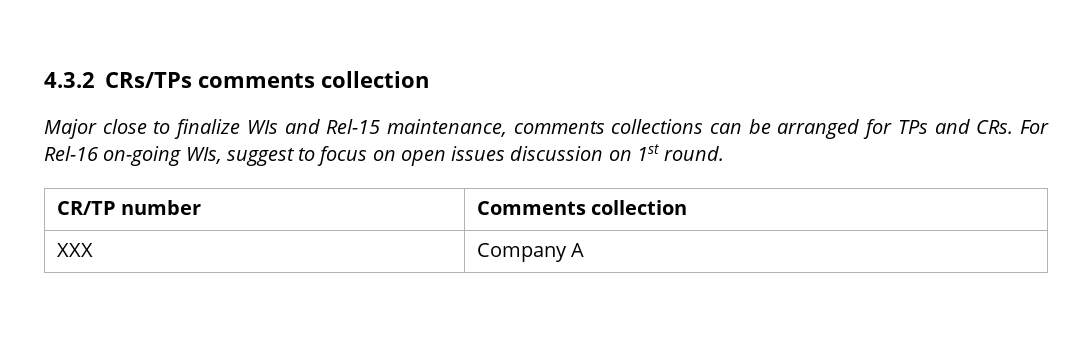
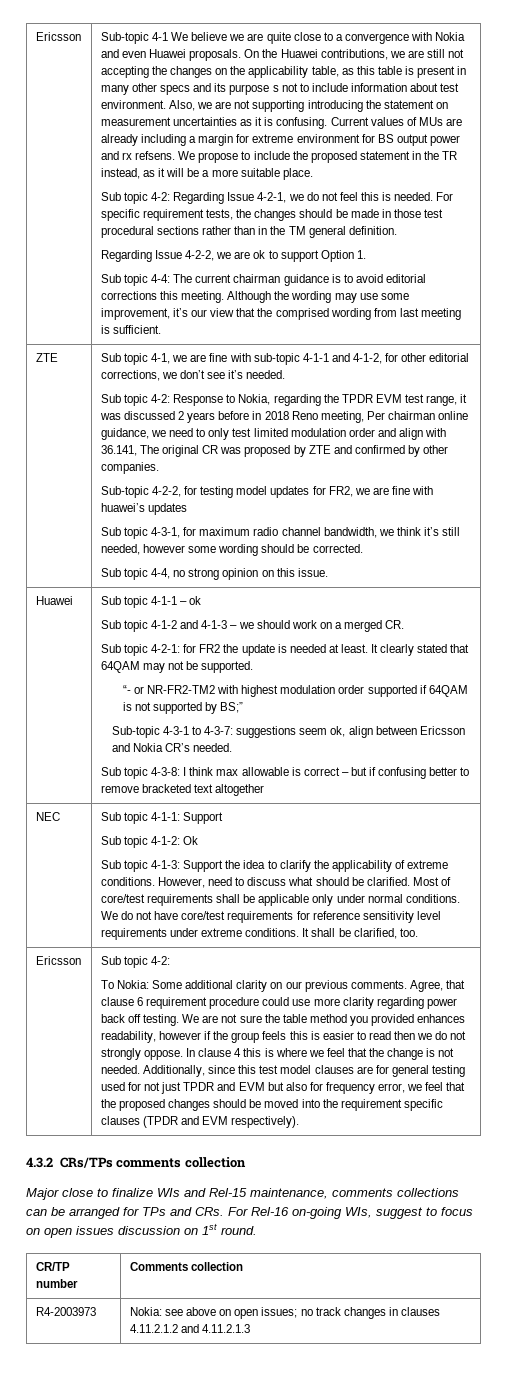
+ Ericsson | Sub-topic 4-1 We believe we are quite close to a convergence with Nokia and even Huawei proposals. On the Huawei contributions, we are still not accepting the changes on the applicability table, as this table is present in many other specs and its purpose s not to include information about test environment. Also, we are not supporting introducing the statement on measurement uncertainties as it is confusing. Current values of MUs are already including a margin for extreme environment for BS output power and rx refsens. We propose to include the proposed statement in the TR instead, as it will be a more suitable place.
+ Sub topic 4-2: Regarding Issue 4-2-1, we do not feel this is needed. For specific requirement tests, the changes should be made in those test procedural sections rather than in the TM general definition.
+ Regarding Issue 4-2-2, we are ok to support Option 1.
+ Sub topic 4-4: The current chairman guidance is to avoid editorial corrections this meeting. Although the wording may use some improvement, it’s our view that the comprised wording from last meeting is sufficient.
+ ZTE | Sub topic 4-1, we are fine with sub-topic 4-1-1 and 4-1-2, for other editorial corrections, we don’t see it’s needed.
+ Sub topic 4-2: Response to Nokia, regarding the TPDR EVM test range, it was discussed 2 years before in 2018 Reno meeting, Per chairman online guidance, we need to only test limited modulation order and align with 36.141, The original CR was proposed by ZTE and confirmed by other companies.
+ Sub-topic 4-2-2, for testing model updates for FR2, we are fine with huawei’s updates
+ Sub topic 4-3-1, for maximum radio channel bandwidth, we think it’s still needed, however some wording should be corrected.
+ Sub topic 4-4, no strong opinion on this issue.
+ Huawei | Sub topic 4-1-1 – ok
+ Sub topic 4-1-2 and 4-1-3 – we should work on a merged CR.
+ Sub topic 4-2-1: for FR2 the update is needed at least. It clearly stated that 64QAM may not be supported.
+ “- or NR-FR2-TM2 with highest modulation order supported if 64QAM is not supported by BS;”
+ Sub-topic 4-3-1 to 4-3-7: suggestions seem ok, align between Ericsson and Nokia CR’s needed.
+ Sub topic 4-3-8: I think max allowable is correct – but if confusing better to remove bracketed text altogether
+ NEC | Sub topic 4-1-1: Support
+ Sub topic 4-1-2: Ok
+ Sub topic 4-1-3: Support the idea to clarify the applicability of extreme conditions. However, need to discuss what should be clarified. Most of core/test requirements shall be applicable only under normal conditions. We do not have core/test requirements for reference sensitivity level requirements under extreme conditions. It shall be clarified, too.
+ Ericsson | Sub topic 4-2:
+ To Nokia: Some additional clarity on our previous comments. Agree, that clause 6 requirement procedure could use more clarity regarding power back off testing. We are not sure the table method you provided enhances readability, however if the group feels this is easier to read then we do not strongly oppose. In clause 4 this is where we feel that the change is not needed. Additionally, since this test model clauses are for general testing used for not just TPDR and EVM but also for frequency error, we feel that the proposed changes should be moved into the requirement specific clauses (TPDR and EVM respectively).
- XXX | Company A
+ R4-2003973 | Nokia: see above on open issues; no track changes in clauses 4.11.2.1.2 and 4.11.2.1.3

